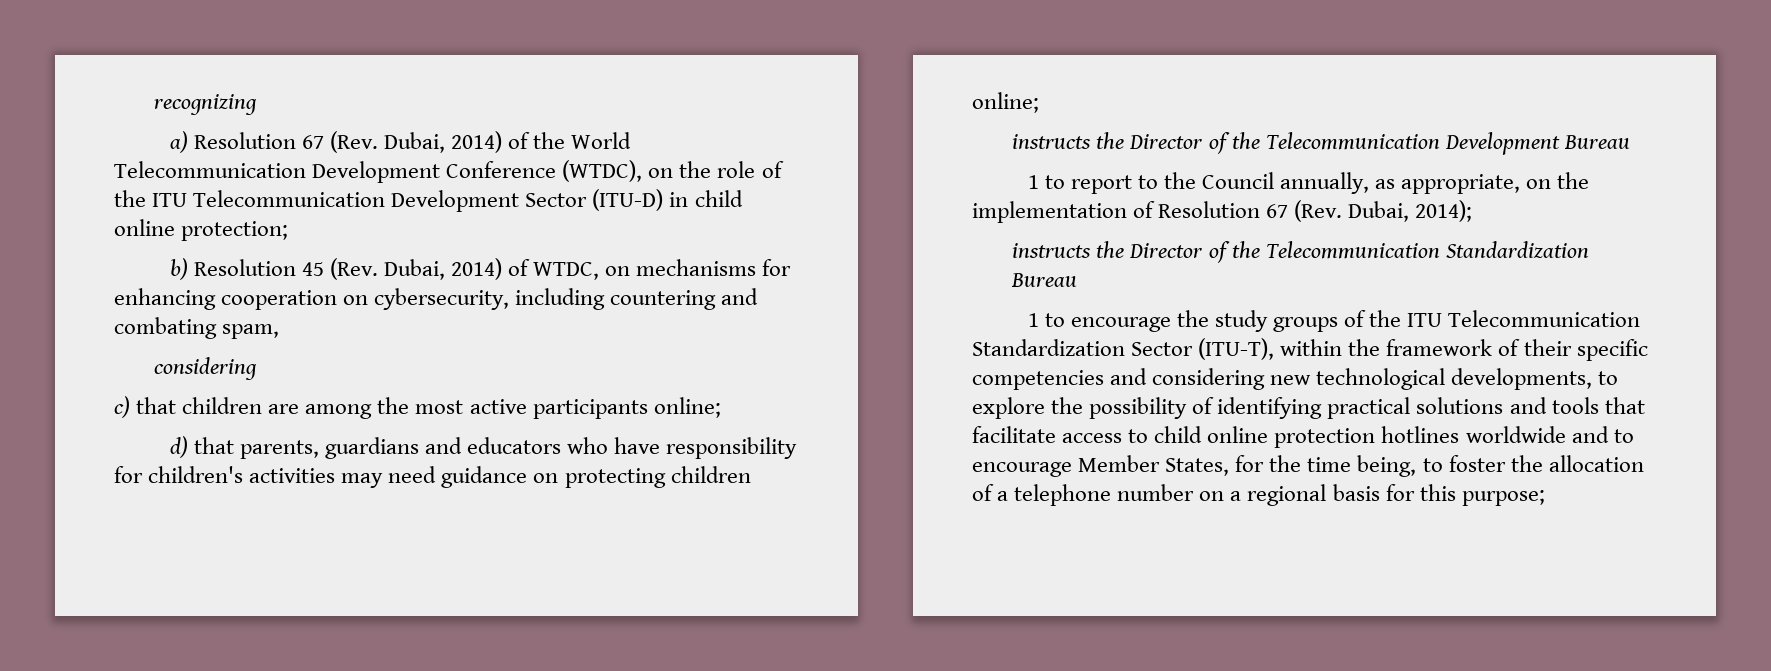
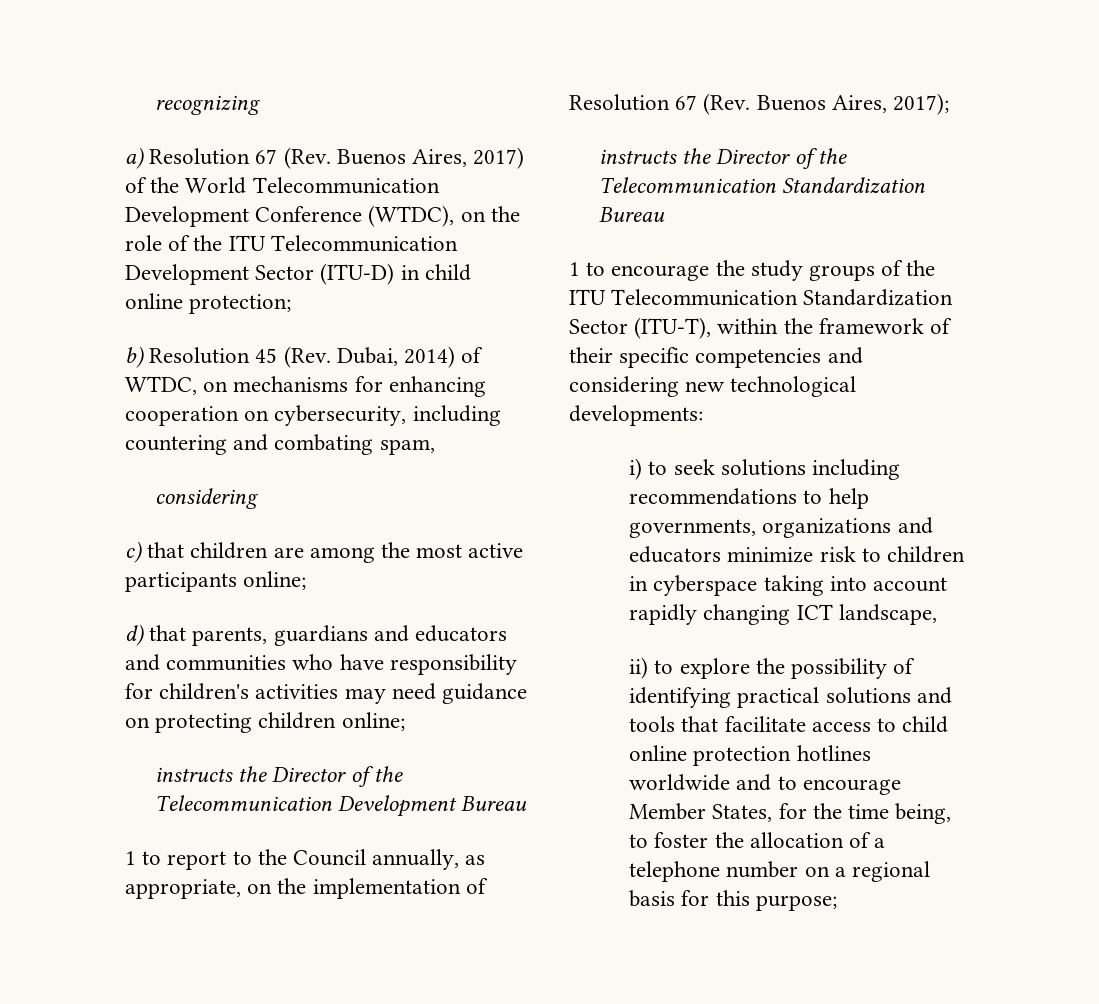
- a) Resolution 67 (Rev. Dubai, 2014) of the World Telecommunication Development Conference (WTDC), on the role of the ITU Telecommunication Development Sector (ITU-D) in child online protection;
+ a) Resolution 67 (Rev. Buenos Aires, 2017) of the World Telecommunication Development Conference (WTDC), on the role of the ITU Telecommunication Development Sector (ITU-D) in child online protection;
- d) that parents, guardians and educators who have responsibility for children's activities may need guidance on protecting children online;
+ d) that parents, guardians and educators and communities who have responsibility for children's activities may need guidance on protecting children online;
- 1 to report to the Council annually, as appropriate, on the implementation of Resolution 67 (Rev. Dubai, 2014);
+ 1 to report to the Council annually, as appropriate, on the implementation of Resolution 67 (Rev. Buenos Aires, 2017);
- 1 to encourage the study groups of the ITU Telecommunication Standardization Sector (ITU-T), within the framework of their specific competencies and considering new technological developments, to explore the possibility of identifying practical solutions and tools that facilitate access to child online protection hotlines worldwide and to encourage Member States, for the time being, to foster the allocation of a telephone number on a regional basis for this purpose;
+ 1 to encourage the study groups of the ITU Telecommunication Standardization Sector (ITU-T), within the framework of their specific competencies and considering new technological developments:
+ i) to seek solutions including recommendations to help governments, organizations and educators minimize risk to children in cyberspace taking into account rapidly changing ICT landscape,
+ ii) to explore the possibility of identifying practical solutions and tools that facilitate access to child online protection hotlines worldwide and to encourage Member States, for the time being, to foster the allocation of a telephone number on a regional basis for this purpose;

